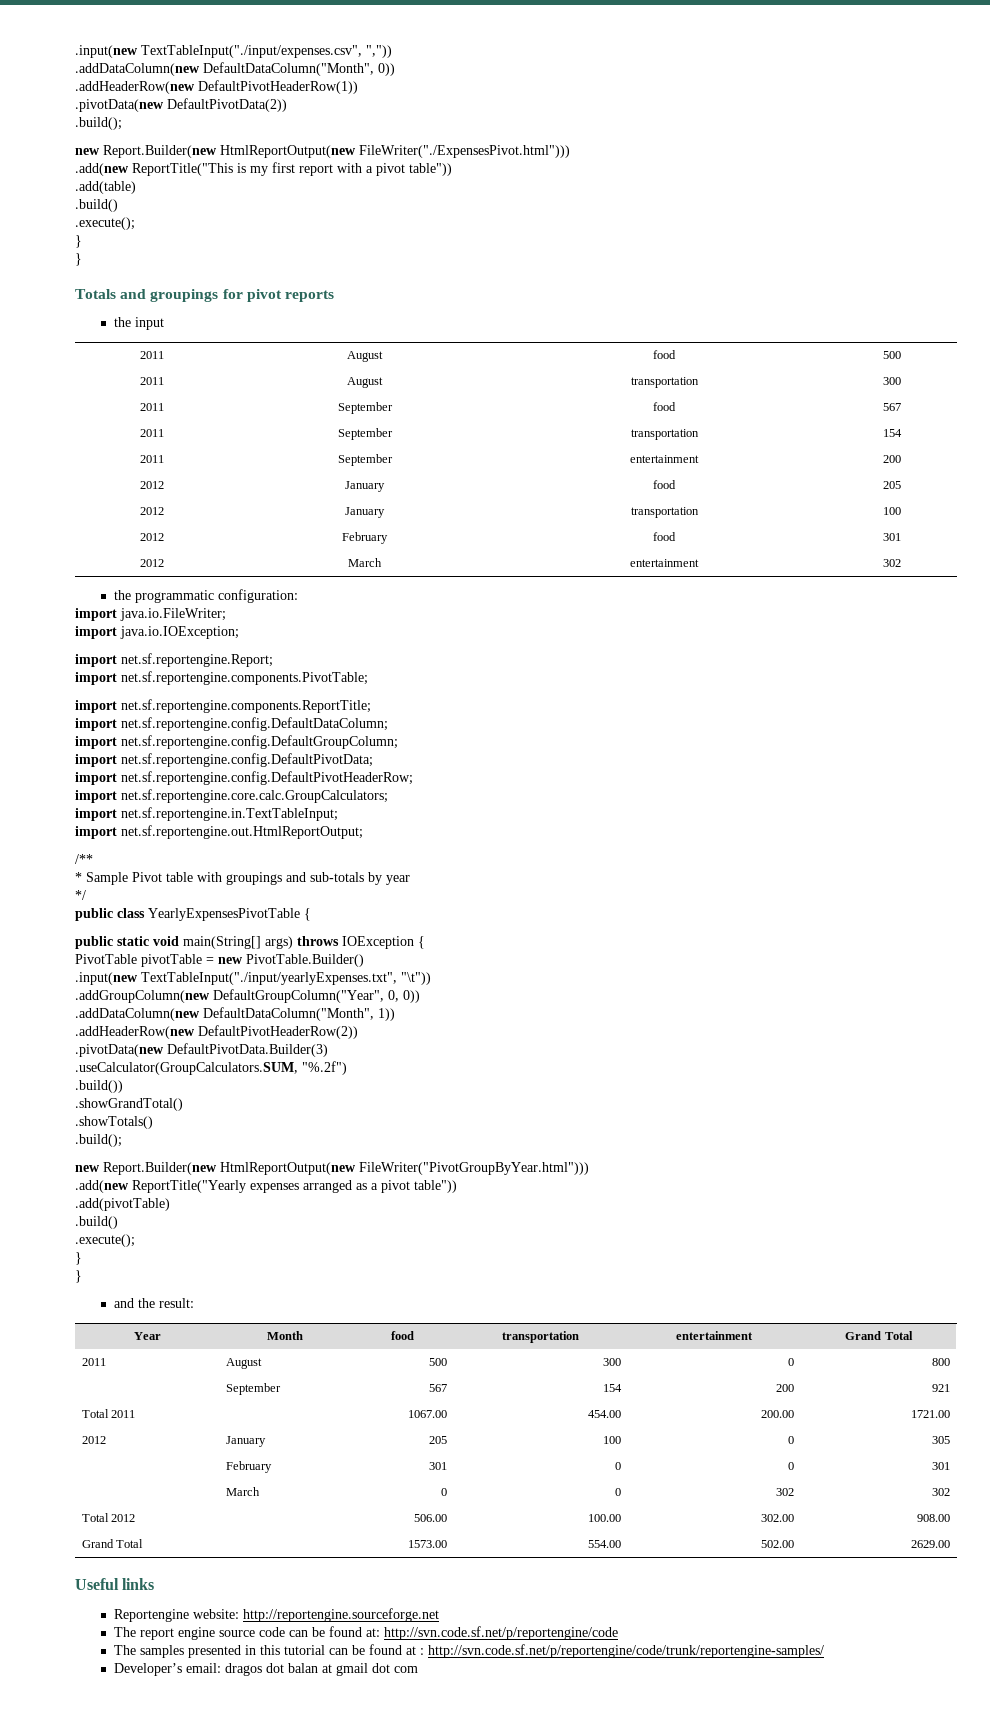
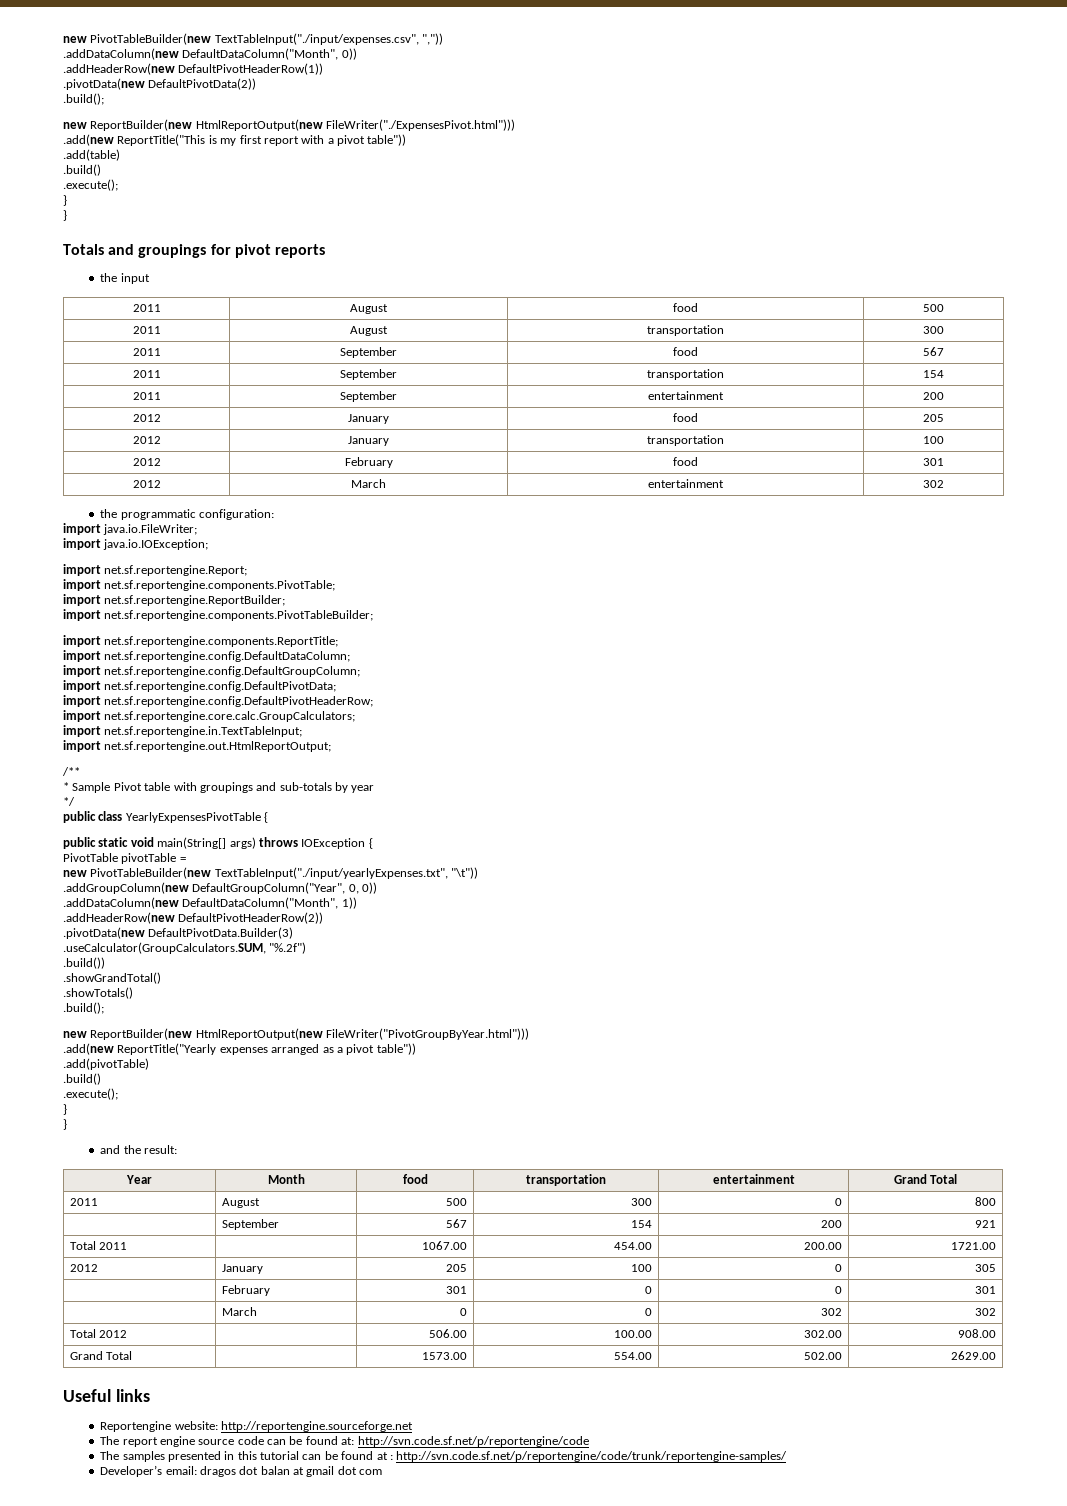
- .input(new TextTableInput("./input/expenses.csv", ","))
+ new PivotTableBuilder(new TextTableInput("./input/expenses.csv", ","))
- new Report.Builder(new HtmlReportOutput(new FileWriter("./ExpensesPivot.html")))
+ new ReportBuilder(new HtmlReportOutput(new FileWriter("./ExpensesPivot.html")))
+ import net.sf.reportengine.ReportBuilder;
+ import net.sf.reportengine.components.PivotTableBuilder;
- PivotTable pivotTable = new PivotTable.Builder()
- .input(new TextTableInput("./input/yearlyExpenses.txt", "\t"))
+ PivotTable pivotTable =
+ new PivotTableBuilder(new TextTableInput("./input/yearlyExpenses.txt", "\t"))
- new Report.Builder(new HtmlReportOutput(new FileWriter("PivotGroupByYear.html")))
+ new ReportBuilder(new HtmlReportOutput(new FileWriter("PivotGroupByYear.html")))

